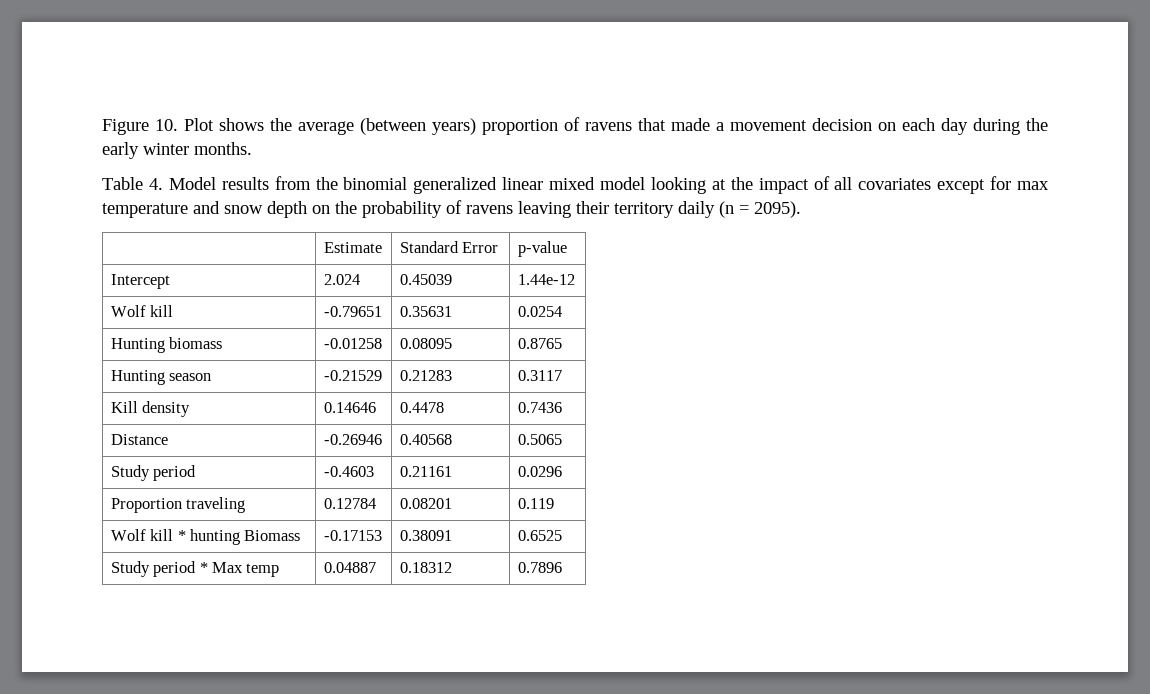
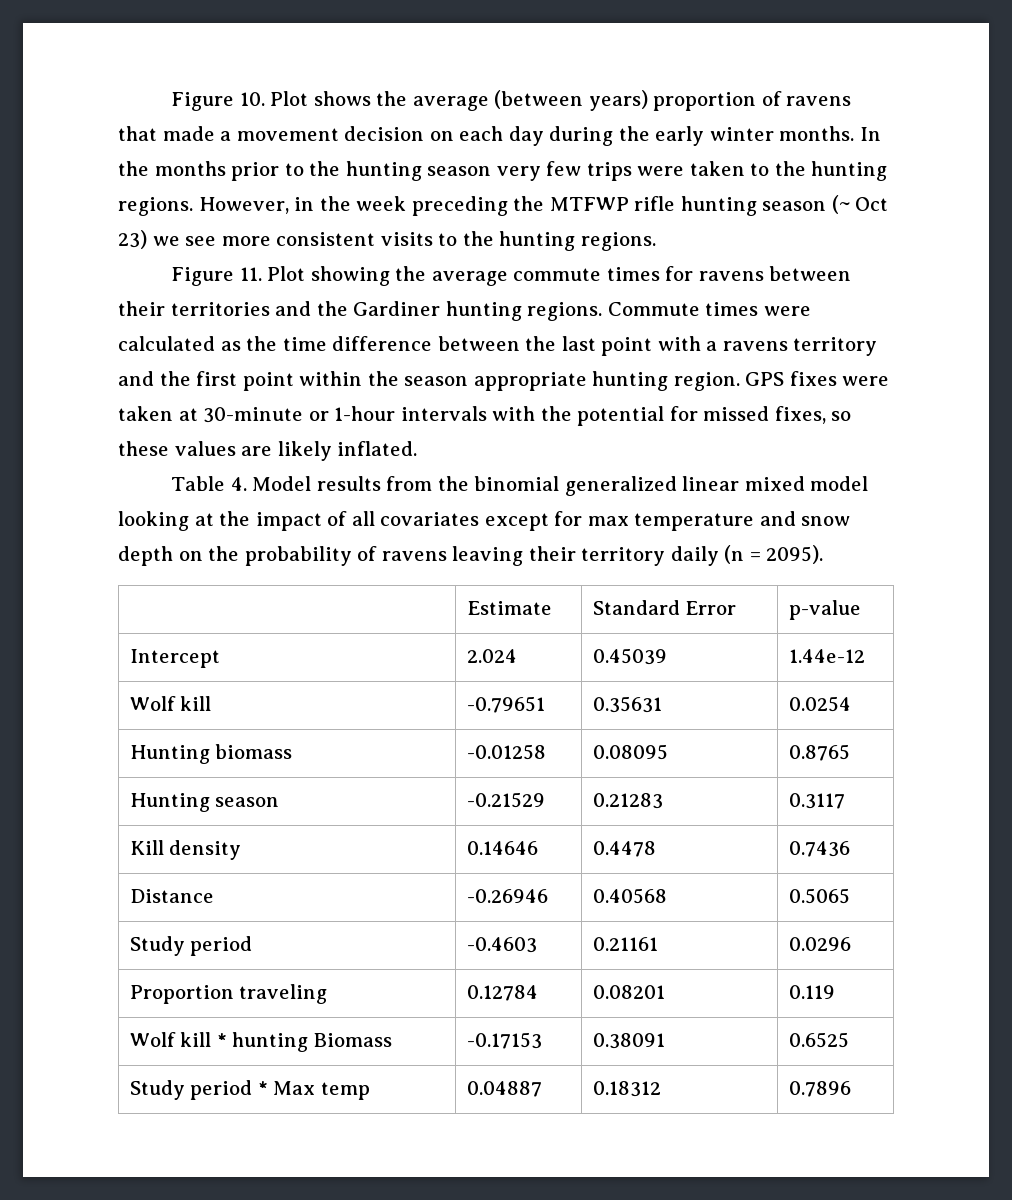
+ In the months prior to the hunting season very few trips were taken to the hunting regions. However, in the week preceding the MTFWP rifle hunting season (~ Oct 23) we see more consistent visits to the hunting regions.
+ Figure 11. Plot showing the average commute times for ravens between their territories and the Gardiner hunting regions. Commute times were calculated as the time difference between the last point with a ravens territory and the first point within the season appropriate hunting region. GPS fixes were taken at 30-minute or 1-hour intervals with the potential for missed fixes, so these values are likely inflated.

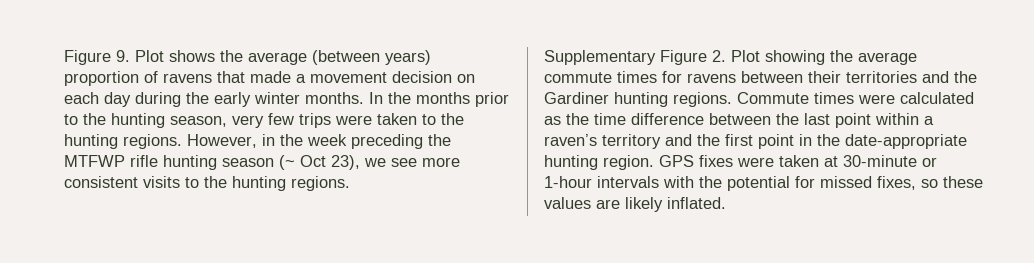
- Figure 10. Plot shows the average (between years) proportion of ravens that made a movement decision on each day during the early winter months.
+ Figure 9. Plot shows the average (between years) proportion of ravens that made a movement decision on each day during the early winter months.
- In the months prior to the hunting season very few trips were taken to the hunting regions.
+ In the months prior to the hunting season, very few trips were taken to the hunting regions.
- However, in the week preceding the MTFWP rifle hunting season (~ Oct 23) we see more consistent visits to the hunting regions.
+ However, in the week preceding the MTFWP rifle hunting season (~ Oct 23), we see more consistent visits to the hunting regions.
- Figure 11. Plot showing the average commute times for ravens between their territories and the Gardiner hunting regions.
+ Supplementary Figure 2. Plot showing the average commute times for ravens between their territories and the Gardiner hunting regions.
- Commute times were calculated as the time difference between the last point with a ravens territory and the first point within the season appropriate hunting region.
+ Commute times were calculated as the time difference between the last point within a raven’s territory and the first point in the date-appropriate hunting region.
- Table 4. Model results from the binomial generalized linear mixed model looking at the impact of all covariates except for max temperature and snow depth on the probability of ravens leaving their territory daily (n = 2095).
- | Estimate | Standard Error | p-value
- Intercept | 2.024 | 0.45039 | 1.44e-12
- Wolf kill | -0.79651 | 0.35631 | 0.0254
- Hunting biomass | -0.01258 | 0.08095 | 0.8765
- Hunting season | -0.21529 | 0.21283 | 0.3117
- Kill density | 0.14646 | 0.4478 | 0.7436
- Distance | -0.26946 | 0.40568 | 0.5065
- Study period | -0.4603 | 0.21161 | 0.0296
- Proportion traveling | 0.12784 | 0.08201 | 0.119
- Wolf kill * hunting Biomass | -0.17153 | 0.38091 | 0.6525
- Study period * Max temp | 0.04887 | 0.18312 | 0.7896

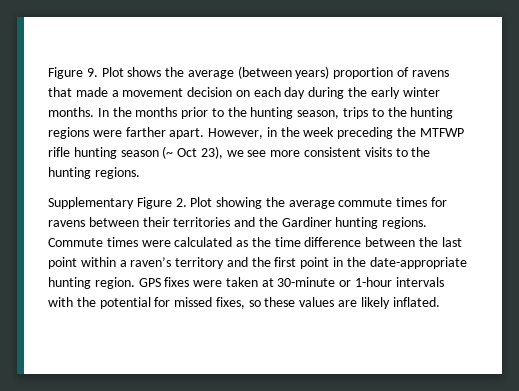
- In the months prior to the hunting season, very few trips were taken to the hunting regions.
+ In the months prior to the hunting season, trips to the hunting regions were farther apart.

